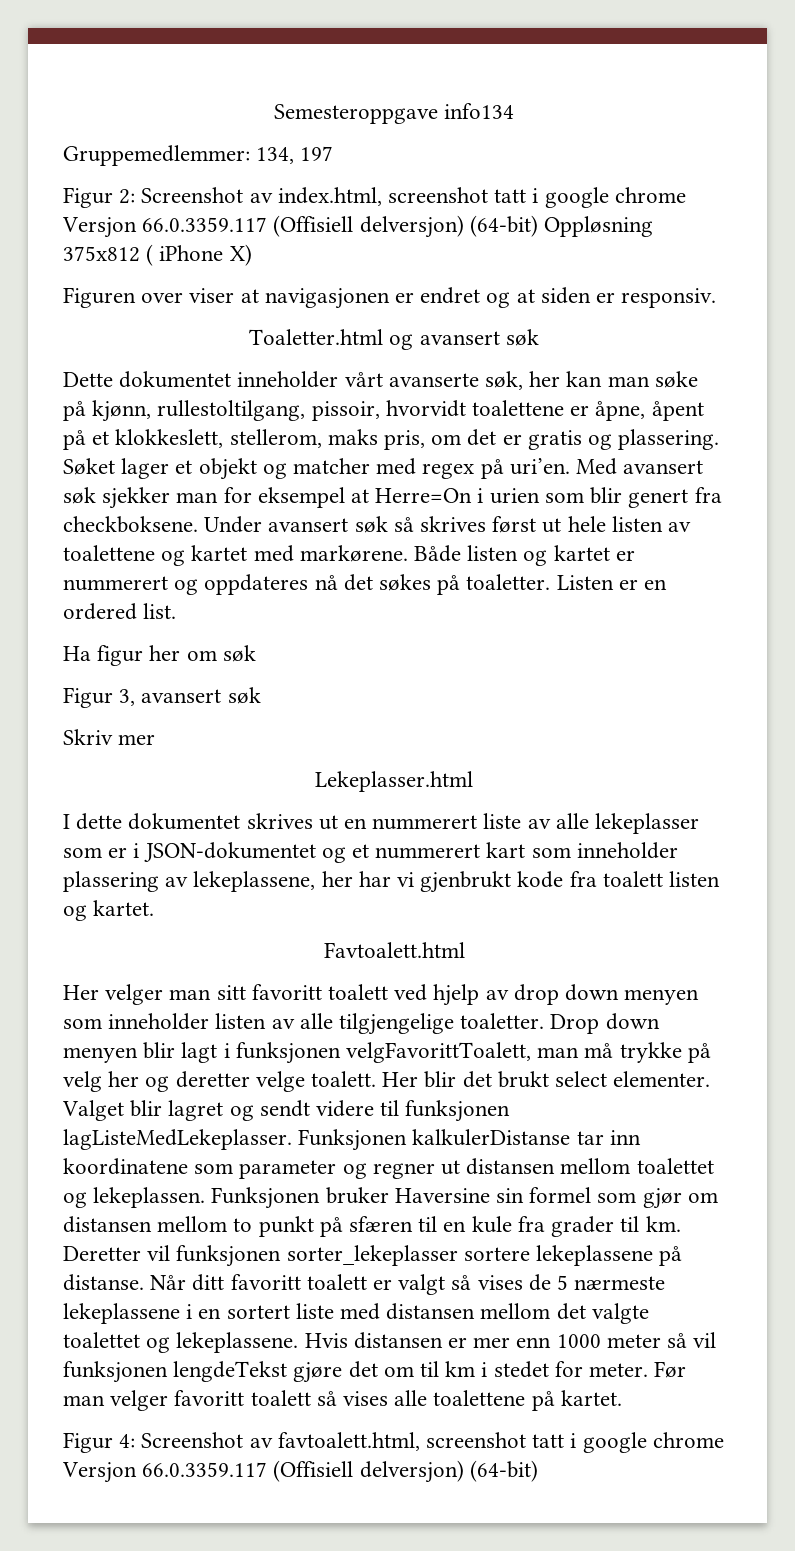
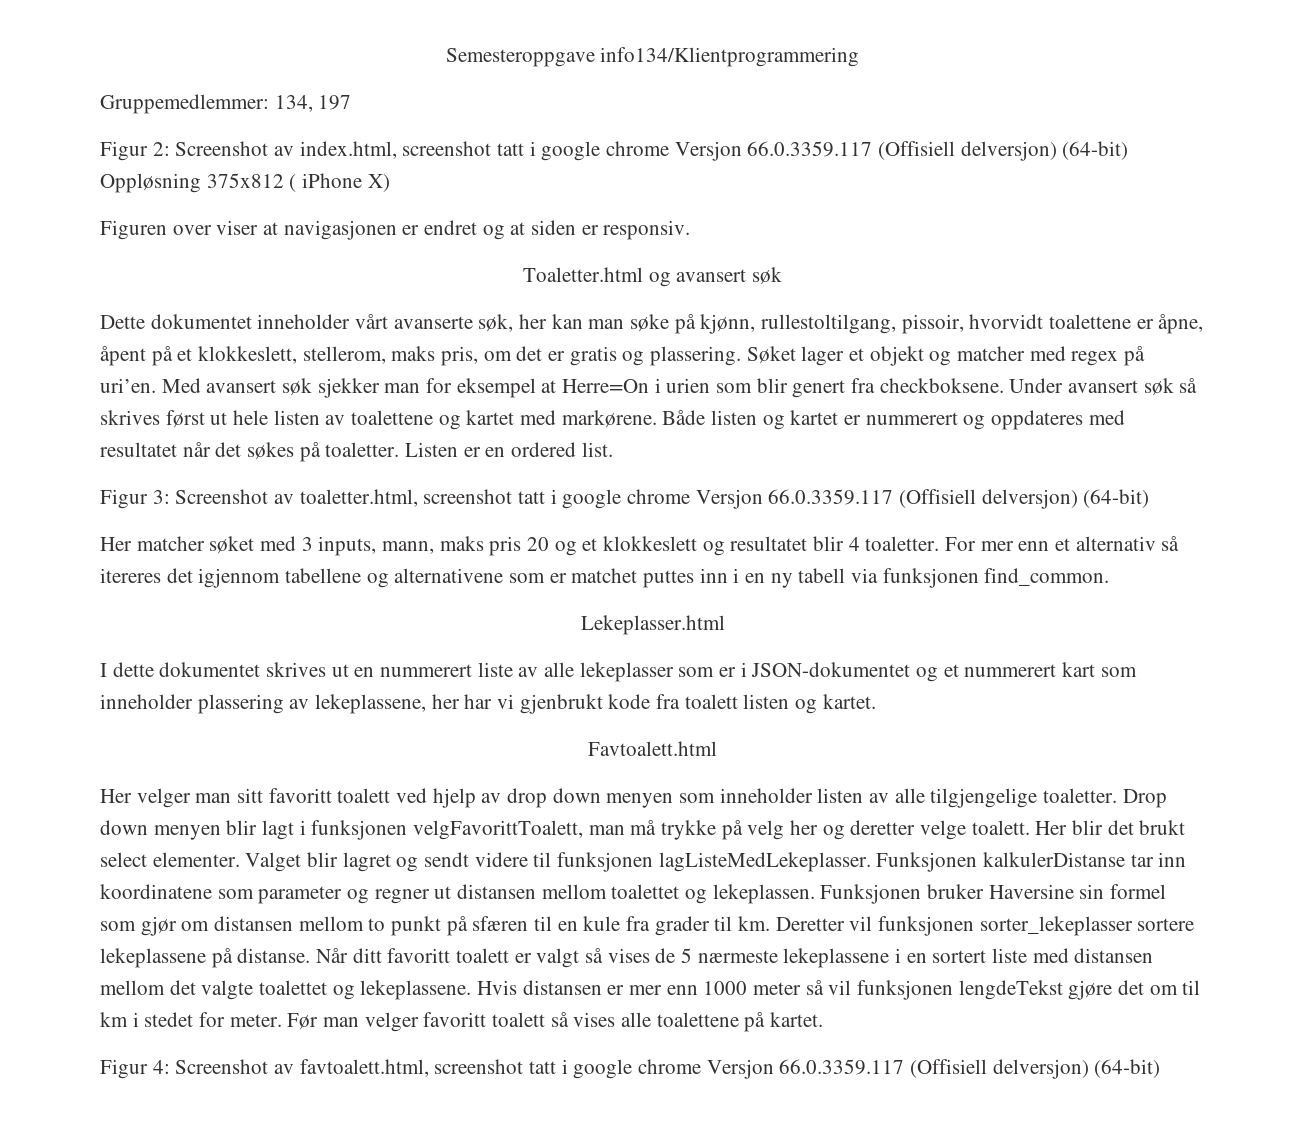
- Semesteroppgave info134
+ Semesteroppgave info134/Klientprogrammering
- Både listen og kartet er nummerert og oppdateres nå det søkes på toaletter.
+ Både listen og kartet er nummerert og oppdateres med resultatet når det søkes på toaletter.
- Ha figur her om søk
- Figur 3, avansert søk
- Skriv mer
+ Figur 3: Screenshot av toaletter.html, screenshot tatt i google chrome Versjon 66.0.3359.117 (Offisiell delversjon) (64-bit)
+ Her matcher søket med 3 inputs, mann, maks pris 20 og et klokkeslett og resultatet blir 4 toaletter. For mer enn et alternativ så itereres det igjennom tabellene og alternativene som er matchet puttes inn i en ny tabell via funksjonen find_common.

